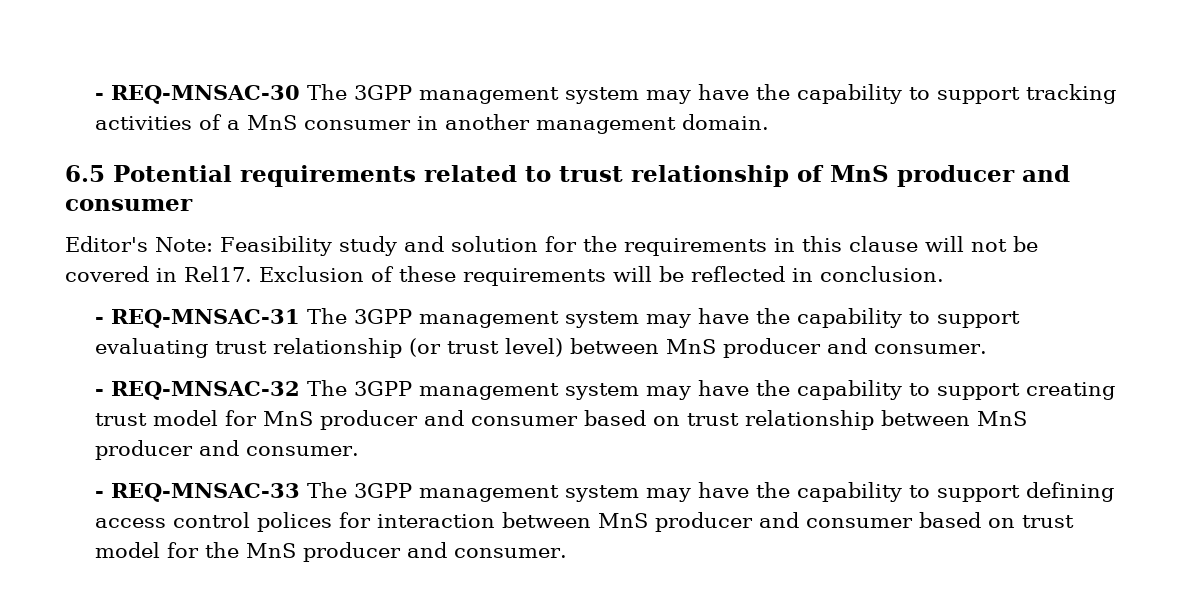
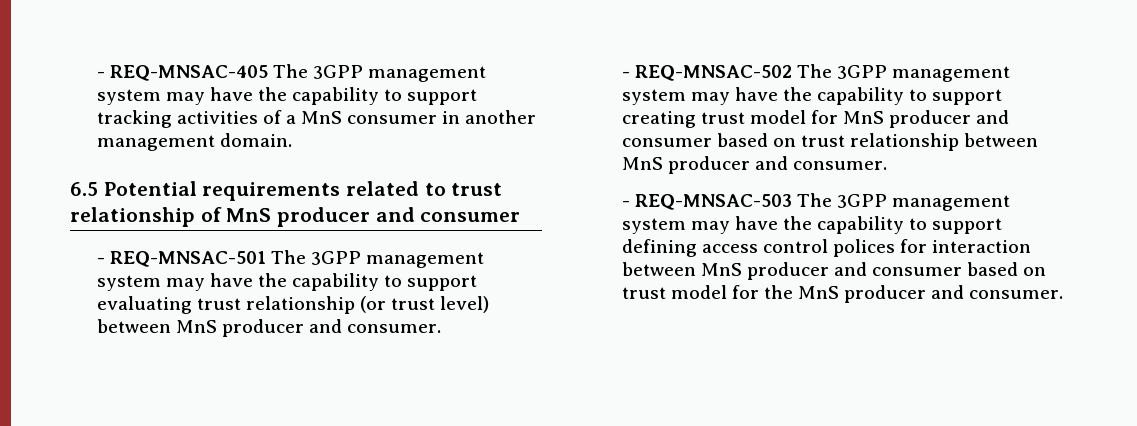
- - REQ-MNSAC-30 The 3GPP management system may have the capability to support tracking activities of a MnS consumer in another management domain.
+ - REQ-MNSAC-405 The 3GPP management system may have the capability to support tracking activities of a MnS consumer in another management domain.
- Editor's Note: Feasibility study and solution for the requirements in this clause will not be covered in Rel17. Exclusion of these requirements will be reflected in conclusion.
- - REQ-MNSAC-31 The 3GPP management system may have the capability to support evaluating trust relationship (or trust level) between MnS producer and consumer.
+ - REQ-MNSAC-501 The 3GPP management system may have the capability to support evaluating trust relationship (or trust level) between MnS producer and consumer.
- - REQ-MNSAC-32 The 3GPP management system may have the capability to support creating trust model for MnS producer and consumer based on trust relationship between MnS producer and consumer.
+ - REQ-MNSAC-502 The 3GPP management system may have the capability to support creating trust model for MnS producer and consumer based on trust relationship between MnS producer and consumer.
- - REQ-MNSAC-33 The 3GPP management system may have the capability to support defining access control polices for interaction between MnS producer and consumer based on trust model for the MnS producer and consumer.
+ - REQ-MNSAC-503 The 3GPP management system may have the capability to support defining access control polices for interaction between MnS producer and consumer based on trust model for the MnS producer and consumer.

